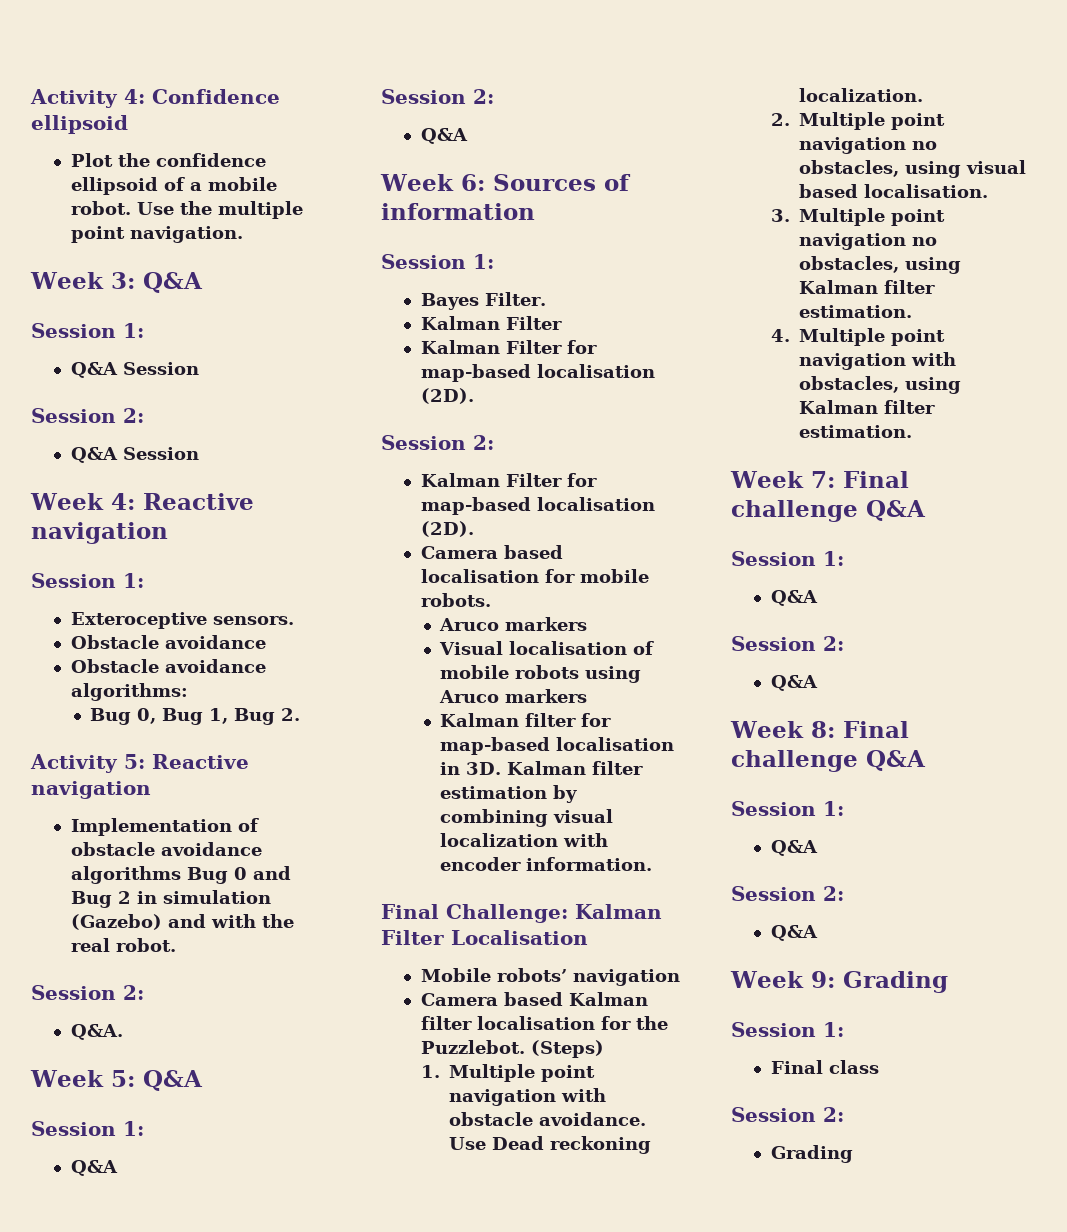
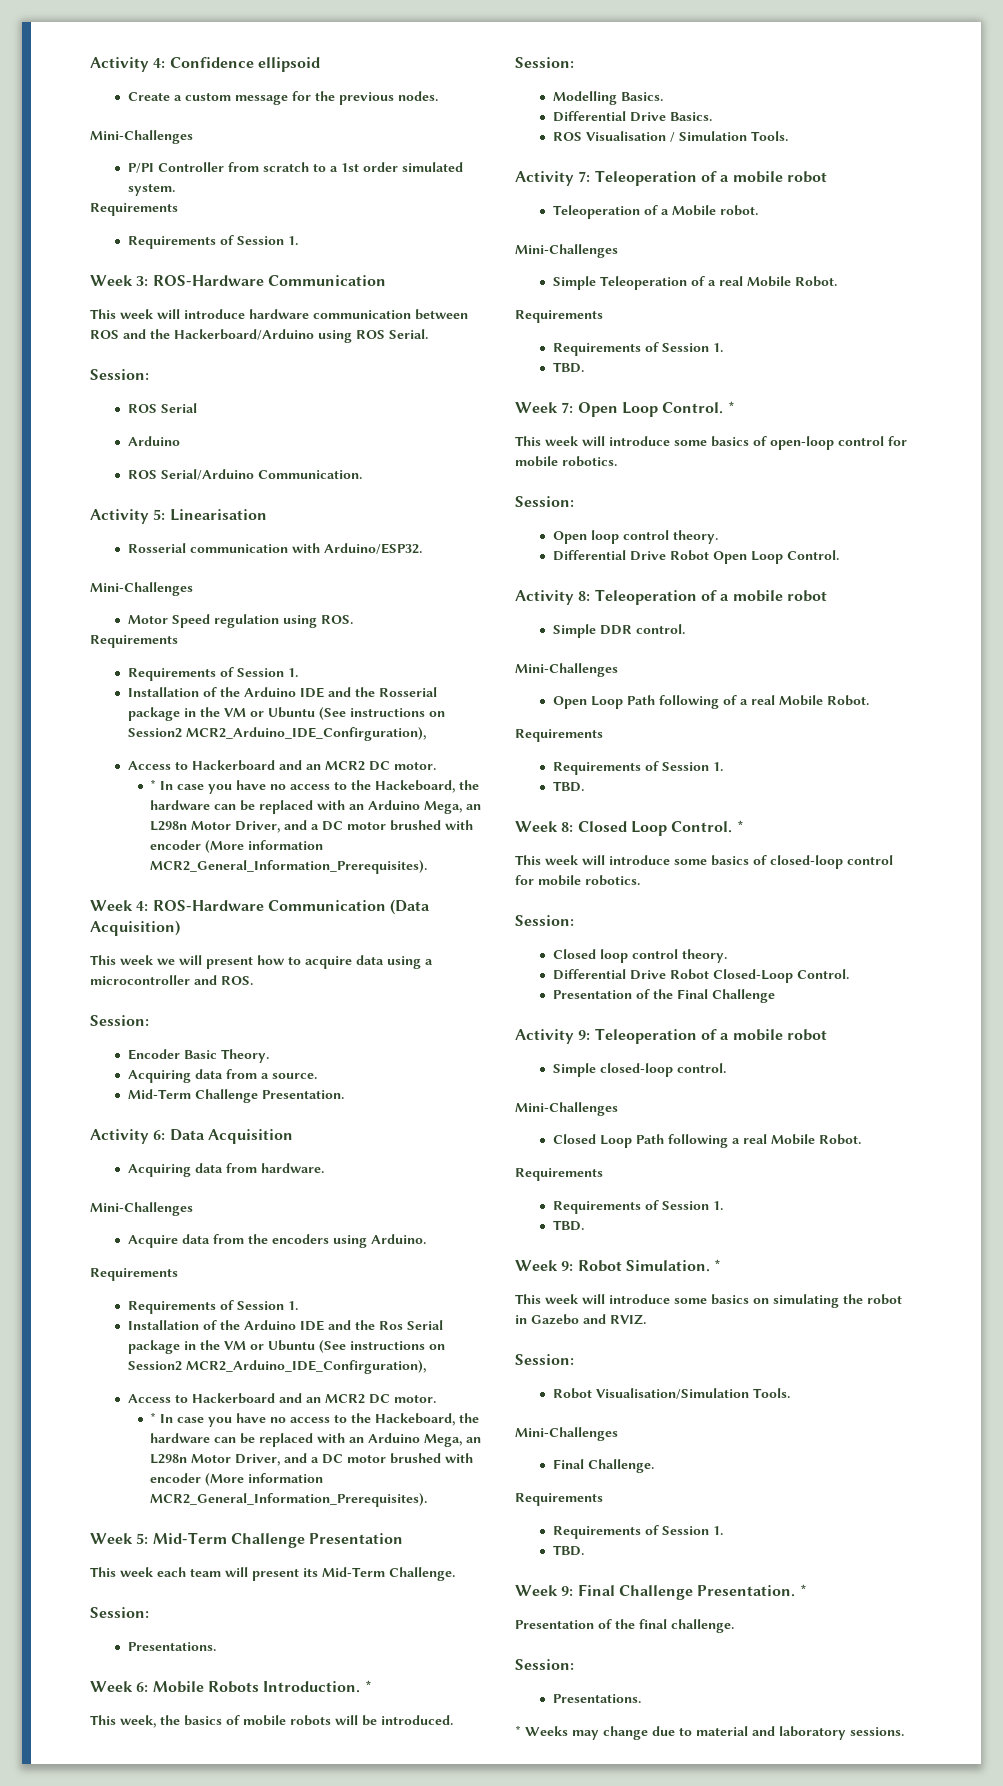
- Plot the confidence ellipsoid of a mobile robot. Use the multiple point navigation.
- Week 3: Q&A
- Session 1:
- Q&A Session
- Session 2:
- Q&A Session
- Week 4: Reactive navigation
- Session 1:
- Exteroceptive sensors.
- Obstacle avoidance
- Obstacle avoidance algorithms:
- Bug 0, Bug 1, Bug 2.
- Activity 5: Reactive navigation
- Implementation of obstacle avoidance algorithms Bug 0 and Bug 2 in simulation (Gazebo) and with the real robot.
- Session 2:
- Q&A.
- Week 5: Q&A
- Session 1:
- Q&A
- Session 2:
- Q&A
- Week 6: Sources of information
- Session 1:
- Bayes Filter.
- Kalman Filter
- Kalman Filter for map-based localisation (2D).
- Session 2:
- Kalman Filter for map-based localisation (2D).
- Camera based localisation for mobile robots.
- Aruco markers
- Visual localisation of mobile robots using Aruco markers
- Kalman filter for map-based localisation in 3D. Kalman filter estimation by combining visual localization with encoder information.
- Final Challenge: Kalman Filter Localisation
- Mobile robots’ navigation
- Camera based Kalman filter localisation for the Puzzlebot. (Steps)
- 1. Multiple point navigation with obstacle avoidance. Use Dead reckoning localization.
- 2. Multiple point navigation no obstacles, using visual based localisation.
- 3. Multiple point navigation no obstacles, using Kalman filter estimation.
- 4. Multiple point navigation with obstacles, using Kalman filter estimation.
- Week 7: Final challenge Q&A
- Session 1:
- Q&A
- Session 2:
- Q&A
- Week 8: Final challenge Q&A
- Session 1:
- Q&A
- Session 2:
- Q&A
- Week 9: Grading
- Session 1:
- Final class
- Session 2:
- Grading
+ Create a custom message for the previous nodes.
+ Mini-Challenges
+ P/PI Controller from scratch to a 1st order simulated system.
+ Requirements
+ Requirements of Session 1.
+ Week 3: ROS-Hardware Communication
+ This week will introduce hardware communication between ROS and the Hackerboard/Arduino using ROS Serial.
+ Session:
+ ROS Serial
+ Arduino
+ ROS Serial/Arduino Communication.
+ Activity 5: Linearisation
+ Rosserial communication with Arduino/ESP32.
+ Mini-Challenges
+ Motor Speed regulation using ROS.
+ Requirements
+ Requirements of Session 1.
+ Installation of the Arduino IDE and the Rosserial package in the VM or Ubuntu (See instructions on Session2 MCR2_Arduino_IDE_Confirguration),
+ Access to Hackerboard and an MCR2 DC motor.
+ * In case you have no access to the Hackeboard, the hardware can be replaced with an Arduino Mega, an L298n Motor Driver, and a DC motor brushed with encoder (More information MCR2_General_Information_Prerequisites).
+ Week 4: ROS-Hardware Communication (Data Acquisition)
+ This week we will present how to acquire data using a microcontroller and ROS.
+ Session:
+ Encoder Basic Theory.
+ Acquiring data from a source.
+ Mid-Term Challenge Presentation.
+ Activity 6: Data Acquisition
+ Acquiring data from hardware.
+ Mini-Challenges
+ Acquire data from the encoders using Arduino.
+ Requirements
+ Requirements of Session 1.
+ Installation of the Arduino IDE and the Ros Serial package in the VM or Ubuntu (See instructions on Session2 MCR2_Arduino_IDE_Confirguration),
+ Access to Hackerboard and an MCR2 DC motor.
+ * In case you have no access to the Hackeboard, the hardware can be replaced with an Arduino Mega, an L298n Motor Driver, and a DC motor brushed with encoder (More information MCR2_General_Information_Prerequisites).
+ Week 5: Mid-Term Challenge Presentation
+ This week each team will present its Mid-Term Challenge.
+ Session:
+ Presentations.
+ Week 6: Mobile Robots Introduction. *
+ This week, the basics of mobile robots will be introduced.
+ Session:
+ Modelling Basics.
+ Differential Drive Basics.
+ ROS Visualisation / Simulation Tools.
+ Activity 7: Teleoperation of a mobile robot
+ Teleoperation of a Mobile robot.
+ Mini-Challenges
+ Simple Teleoperation of a real Mobile Robot.
+ Requirements
+ Requirements of Session 1.
+ TBD.
+ Week 7: Open Loop Control. *
+ This week will introduce some basics of open-loop control for mobile robotics.
+ Session:
+ Open loop control theory.
+ Differential Drive Robot Open Loop Control.
+ Activity 8: Teleoperation of a mobile robot
+ Simple DDR control.
+ Mini-Challenges
+ Open Loop Path following of a real Mobile Robot.
+ Requirements
+ Requirements of Session 1.
+ TBD.
+ Week 8: Closed Loop Control. *
+ This week will introduce some basics of closed-loop control for mobile robotics.
+ Session:
+ Closed loop control theory.
+ Differential Drive Robot Closed-Loop Control.
+ Presentation of the Final Challenge
+ Activity 9: Teleoperation of a mobile robot
+ Simple closed-loop control.
+ Mini-Challenges
+ Closed Loop Path following a real Mobile Robot.
+ Requirements
+ Requirements of Session 1.
+ TBD.
+ Week 9: Robot Simulation. *
+ This week will introduce some basics on simulating the robot in Gazebo and RVIZ.
+ Session:
+ Robot Visualisation/Simulation Tools.
+ Mini-Challenges
+ Final Challenge.
+ Requirements
+ Requirements of Session 1.
+ TBD.
+ Week 9: Final Challenge Presentation. *
+ Presentation of the final challenge.
+ Session:
+ Presentations.
+ * Weeks may change due to material and laboratory sessions.

